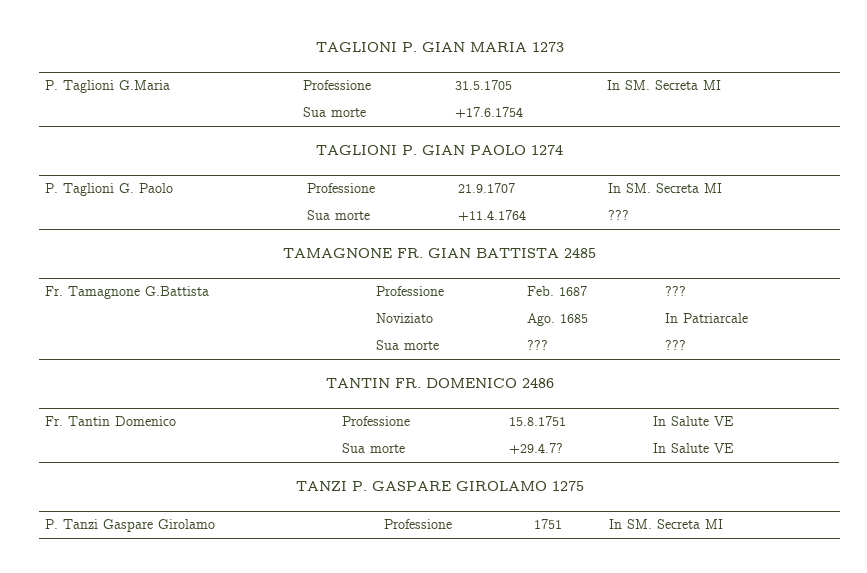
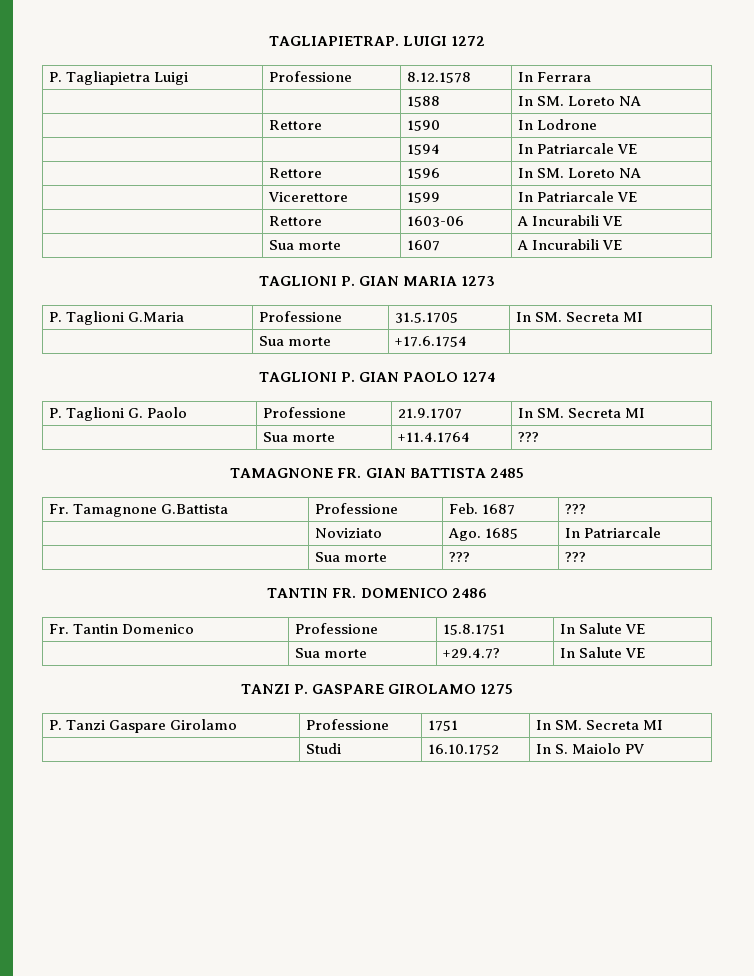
+ TAGLIAPIETRAP. LUIGI 1272
+ P. Tagliapietra Luigi | Professione | 8.12.1578 | In Ferrara
+ | | 1588 | In SM. Loreto NA
+ | Rettore | 1590 | In Lodrone
+ | | 1594 | In Patriarcale VE
+ | Rettore | 1596 | In SM. Loreto NA
+ | Vicerettore | 1599 | In Patriarcale VE
+ | Rettore | 1603-06 | A Incurabili VE
+ | Sua morte | 1607 | A Incurabili VE
+ | Studi | 16.10.1752 | In S. Maiolo PV

